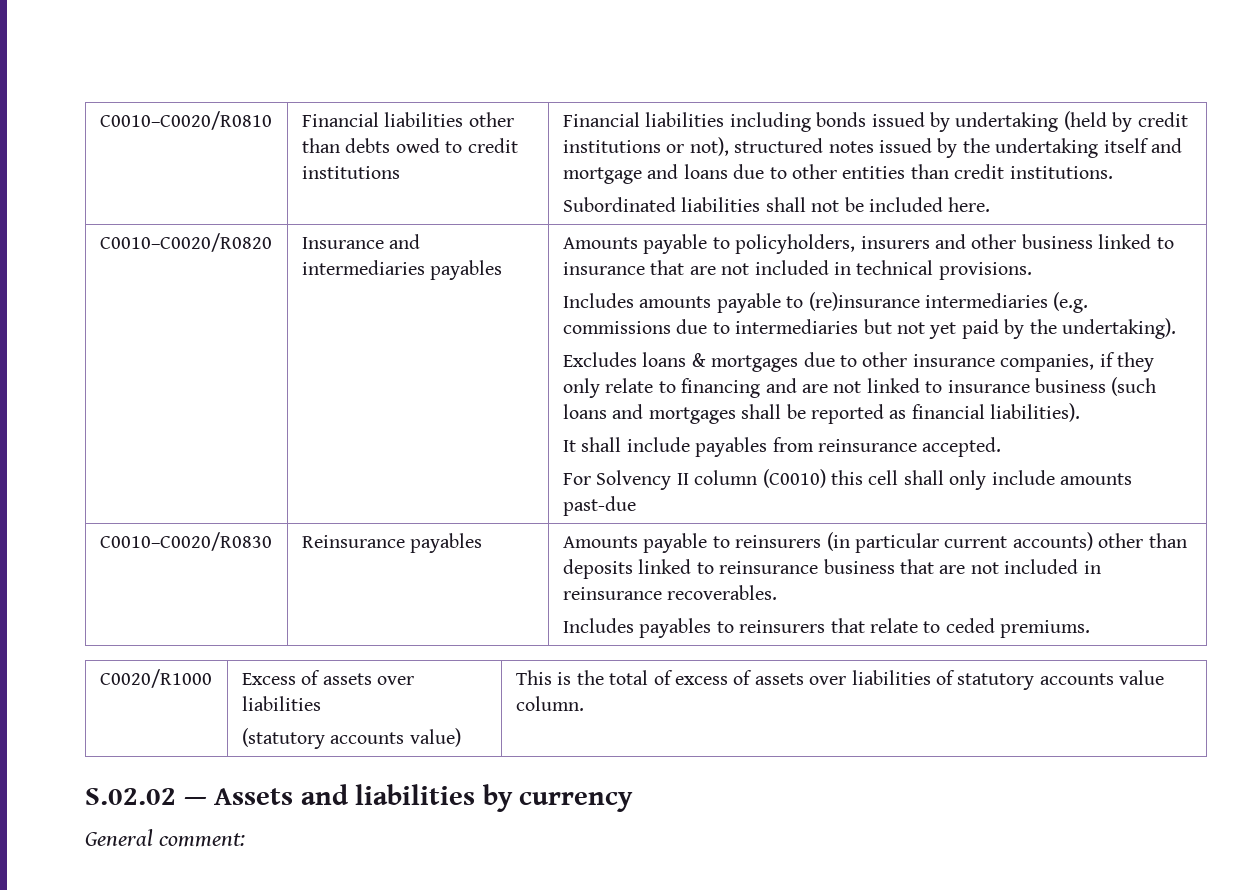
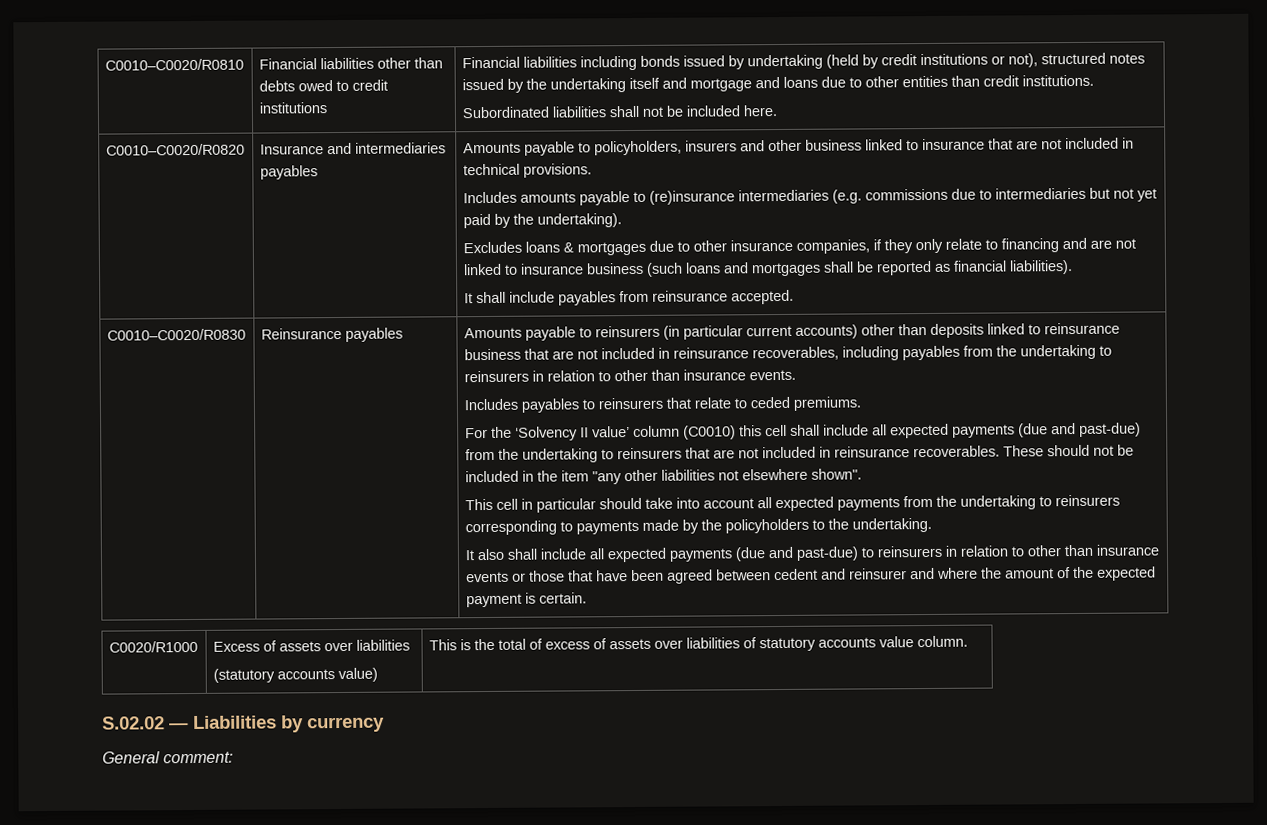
- For Solvency II column (C0010) this cell shall only include amounts past-due
- Amounts payable to reinsurers (in particular current accounts) other than deposits linked to reinsurance business that are not included in reinsurance recoverables.
+ Amounts payable to reinsurers (in particular current accounts) other than deposits linked to reinsurance business that are not included in reinsurance recoverables, including payables from the undertaking to reinsurers in relation to other than insurance events.
+ For the ‘Solvency II value’ column (C0010) this cell shall include all expected payments (due and past-due) from the undertaking to reinsurers that are not included in reinsurance recoverables. These should not be included in the item "any other liabilities not elsewhere shown".
+ This cell in particular should take into account all expected payments from the undertaking to reinsurers corresponding to payments made by the policyholders to the undertaking.
+ It also shall include all expected payments (due and past-due) to reinsurers in relation to other than insurance events or those that have been agreed between cedent and reinsurer and where the amount of the expected payment is certain.
- S.02.02 — Assets and liabilities by currency
+ S.02.02 — Liabilities by currency

